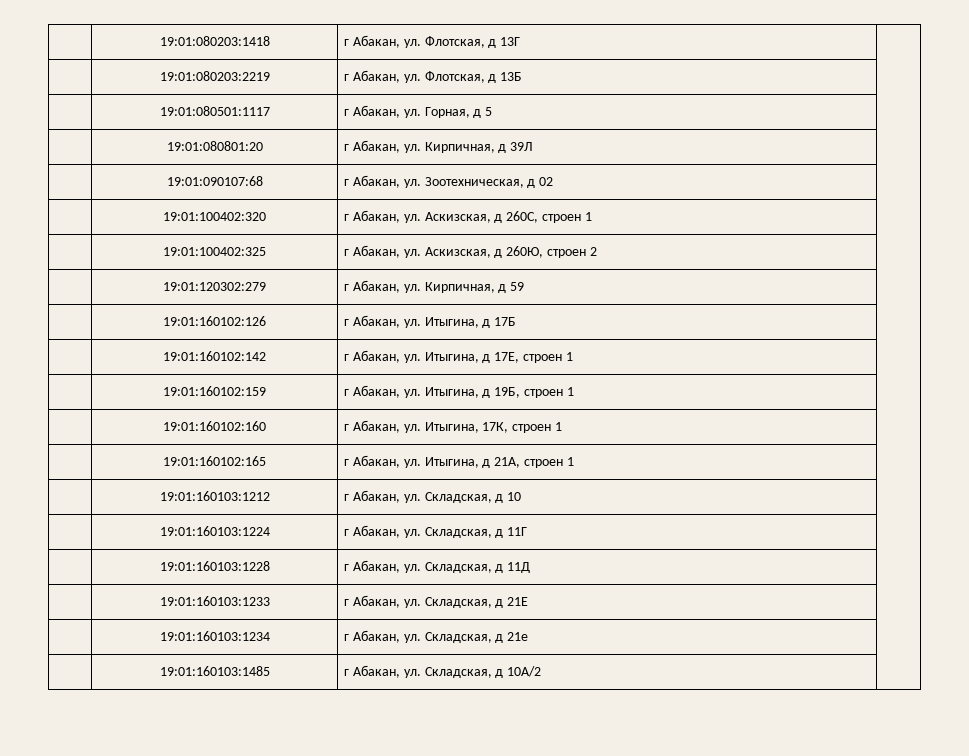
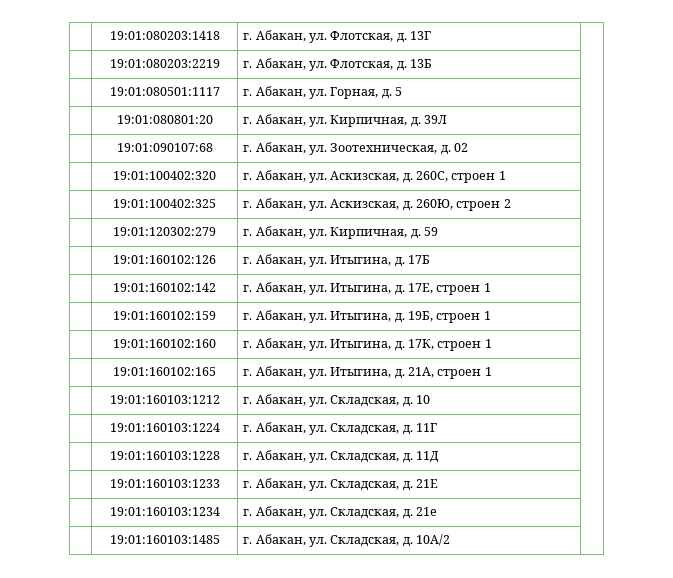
- | 19:01:080203:1418 | г Абакан, ул. Флотская, д 13Г |
+ | 19:01:080203:1418 | г. Абакан, ул. Флотская, д. 13Г |
- | 19:01:080203:2219 | г Абакан, ул. Флотская, д 13Б |
+ | 19:01:080203:2219 | г. Абакан, ул. Флотская, д. 13Б |
- | 19:01:080501:1117 | г Абакан, ул. Горная, д 5 |
+ | 19:01:080501:1117 | г. Абакан, ул. Горная, д. 5 |
- | 19:01:080801:20 | г Абакан, ул. Кирпичная, д 39Л |
+ | 19:01:080801:20 | г. Абакан, ул. Кирпичная, д. 39Л |
- | 19:01:090107:68 | г Абакан, ул. Зоотехническая, д 02 |
+ | 19:01:090107:68 | г. Абакан, ул. Зоотехническая, д. 02 |
- | 19:01:100402:320 | г Абакан, ул. Аскизская, д 260С, строен 1 |
+ | 19:01:100402:320 | г. Абакан, ул. Аскизская, д. 260С, строен 1 |
- | 19:01:100402:325 | г Абакан, ул. Аскизская, д 260Ю, строен 2 |
+ | 19:01:100402:325 | г. Абакан, ул. Аскизская, д. 260Ю, строен 2 |
- | 19:01:120302:279 | г Абакан, ул. Кирпичная, д 59 |
+ | 19:01:120302:279 | г. Абакан, ул. Кирпичная, д. 59 |
- | 19:01:160102:126 | г Абакан, ул. Итыгина, д 17Б |
+ | 19:01:160102:126 | г. Абакан, ул. Итыгина, д. 17Б |
- | 19:01:160102:142 | г Абакан, ул. Итыгина, д 17Е, строен 1 |
+ | 19:01:160102:142 | г. Абакан, ул. Итыгина, д. 17Е, строен 1 |
- | 19:01:160102:159 | г Абакан, ул. Итыгина, д 19Б, строен 1 |
+ | 19:01:160102:159 | г. Абакан, ул. Итыгина, д. 19Б, строен 1 |
- | 19:01:160102:160 | г Абакан, ул. Итыгина, 17К, строен 1 |
+ | 19:01:160102:160 | г. Абакан, ул. Итыгина, д. 17К, строен 1 |
- | 19:01:160102:165 | г Абакан, ул. Итыгина, д 21А, строен 1 |
+ | 19:01:160102:165 | г. Абакан, ул. Итыгина, д. 21А, строен 1 |
- | 19:01:160103:1212 | г Абакан, ул. Складская, д 10 |
+ | 19:01:160103:1212 | г. Абакан, ул. Складская, д. 10 |
- | 19:01:160103:1224 | г Абакан, ул. Складская, д 11Г |
+ | 19:01:160103:1224 | г. Абакан, ул. Складская, д. 11Г |
- | 19:01:160103:1228 | г Абакан, ул. Складская, д 11Д |
+ | 19:01:160103:1228 | г. Абакан, ул. Складская, д. 11Д |
- | 19:01:160103:1233 | г Абакан, ул. Складская, д 21Е |
+ | 19:01:160103:1233 | г. Абакан, ул. Складская, д. 21Е |
- | 19:01:160103:1234 | г Абакан, ул. Складская, д 21е |
+ | 19:01:160103:1234 | г. Абакан, ул. Складская, д. 21е |
- | 19:01:160103:1485 | г Абакан, ул. Складская, д 10А/2 |
+ | 19:01:160103:1485 | г. Абакан, ул. Складская, д. 10А/2 |

